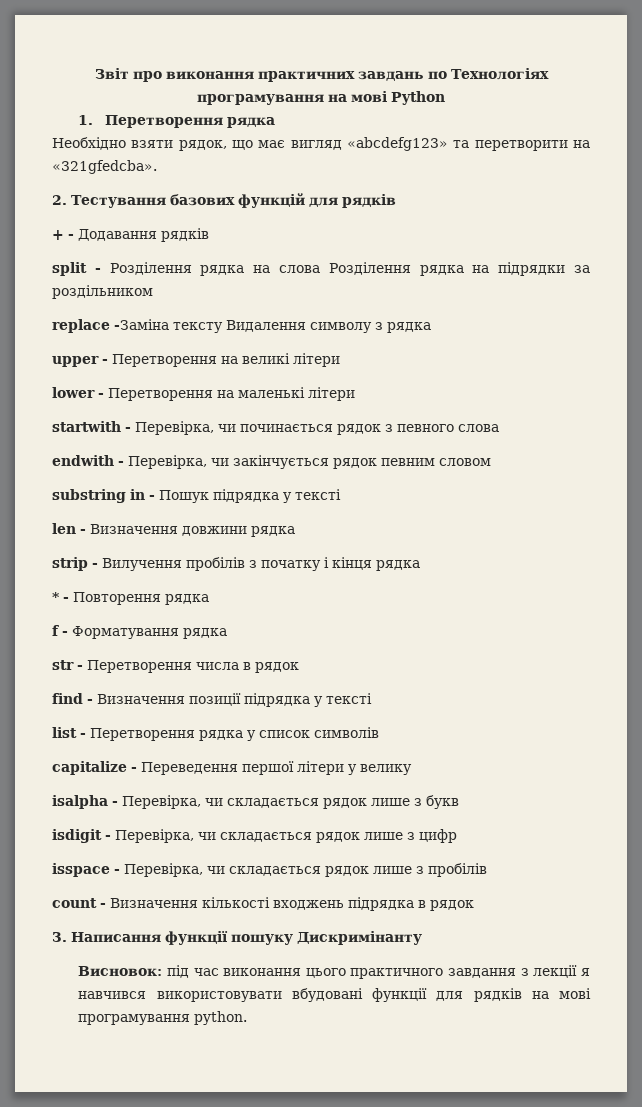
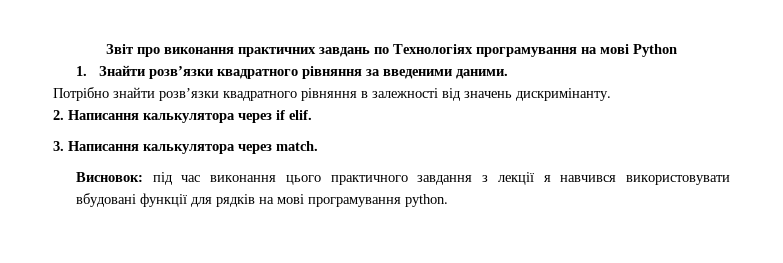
- 1. Перетворення рядка
- Необхідно взяти рядок, що має вигляд «abcdefg123» та перетворити на «321gfedcba».
- 2. Тестування базових функцій для рядків
- + - Додавання рядків
- split - Розділення рядка на слова Розділення рядка на підрядки за роздільником
- replace -Заміна тексту Видалення символу з рядка
- upper - Перетворення на великі літери
- lower - Перетворення на маленькі літери
- startwith - Перевірка, чи починається рядок з певного слова
- endwith - Перевірка, чи закінчується рядок певним словом
- substring in - Пошук підрядка у тексті
- len - Визначення довжини рядка
- strip - Вилучення пробілів з початку і кінця рядка
- * - Повторення рядка
- f - Форматування рядка
- str - Перетворення числа в рядок
- find - Визначення позиції підрядка у тексті
- list - Перетворення рядка у список символів
- capitalize - Переведення першої літери у велику
- isalpha - Перевірка, чи складається рядок лише з букв
- isdigit - Перевірка, чи складається рядок лише з цифр
- isspace - Перевірка, чи складається рядок лише з пробілів
- count - Визначення кількості входжень підрядка в рядок
+ 1. Знайти розв’язки квадратного рівняння за введеними даними.
+ Потрібно знайти розв’язки квадратного рівняння в залежності від значень дискримінанту.
+ 2. Написання калькулятора через if elif.
- 3. Написання функції пошуку Дискримінанту
+ 3. Написання калькулятора через match.

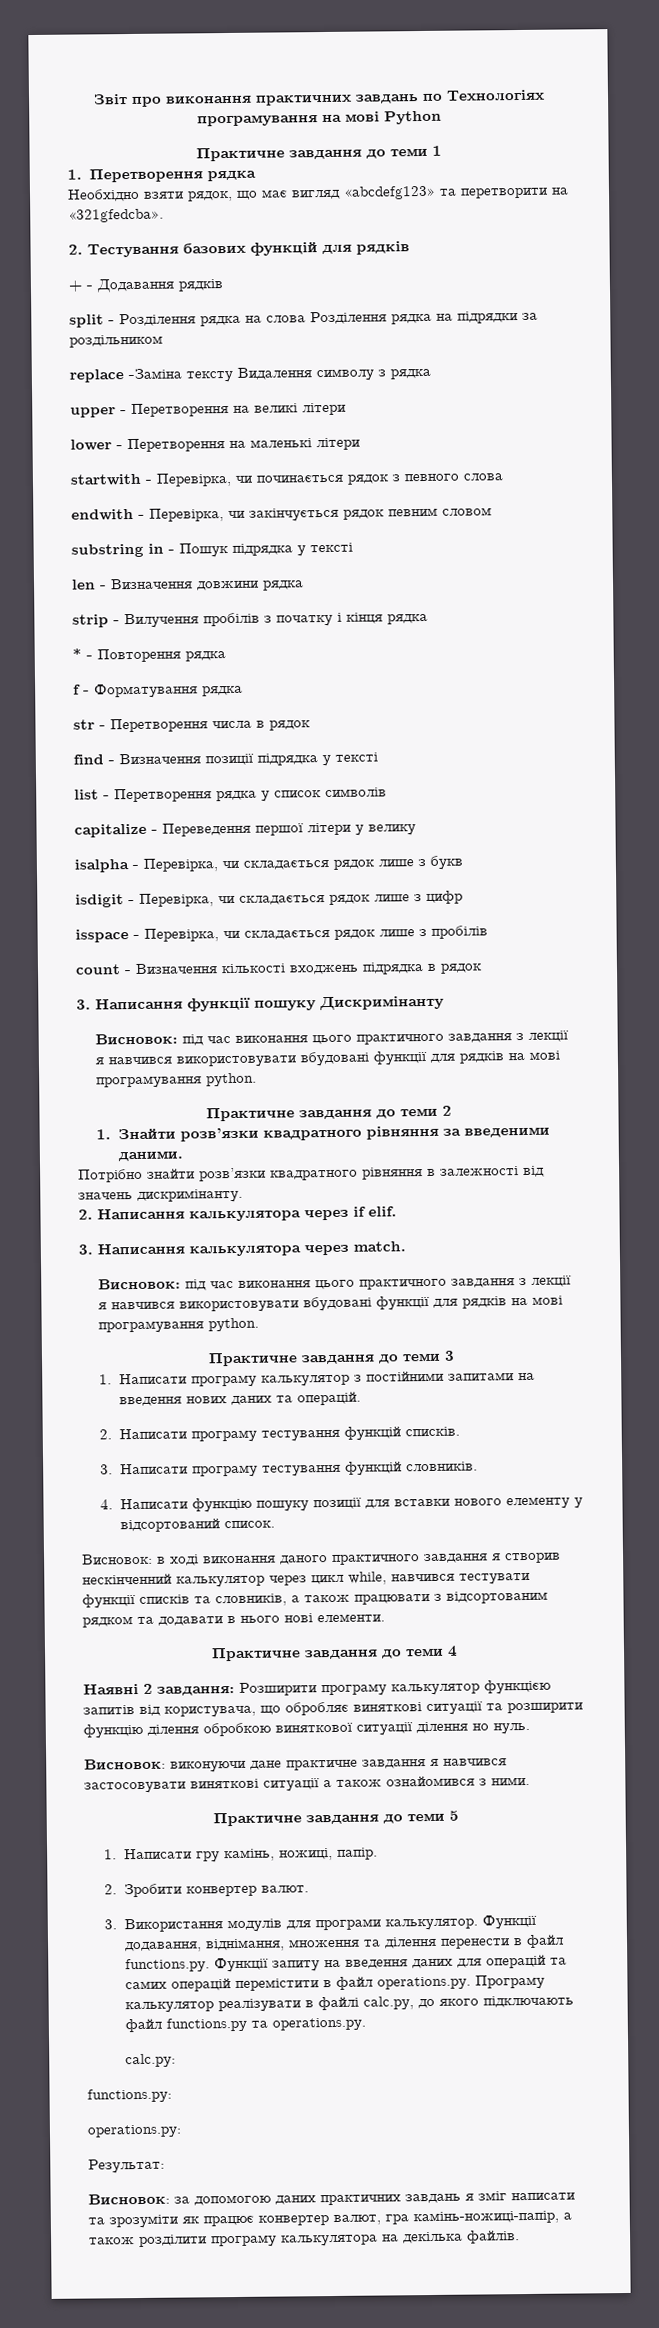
+ Практичне завдання до теми 1
+ 1. Перетворення рядка
+ Необхідно взяти рядок, що має вигляд «abcdefg123» та перетворити на «321gfedcba».
+ 2. Тестування базових функцій для рядків
+ + - Додавання рядків
+ split - Розділення рядка на слова Розділення рядка на підрядки за роздільником
+ replace -Заміна тексту Видалення символу з рядка
+ upper - Перетворення на великі літери
+ lower - Перетворення на маленькі літери
+ startwith - Перевірка, чи починається рядок з певного слова
+ endwith - Перевірка, чи закінчується рядок певним словом
+ substring in - Пошук підрядка у тексті
+ len - Визначення довжини рядка
+ strip - Вилучення пробілів з початку і кінця рядка
+ * - Повторення рядка
+ f - Форматування рядка
+ str - Перетворення числа в рядок
+ find - Визначення позиції підрядка у тексті
+ list - Перетворення рядка у список символів
+ capitalize - Переведення першої літери у велику
+ isalpha - Перевірка, чи складається рядок лише з букв
+ isdigit - Перевірка, чи складається рядок лише з цифр
+ isspace - Перевірка, чи складається рядок лише з пробілів
+ count - Визначення кількості входжень підрядка в рядок
+ 3. Написання функції пошуку Дискримінанту
+ Висновок: під час виконання цього практичного завдання з лекції я навчився використовувати вбудовані функції для рядків на мові програмування python.
+ Практичне завдання до теми 2
+ Практичне завдання до теми 3
+ 1. Написати програму калькулятор з постійними запитами на введення нових даних та операцій.
+ 2. Написати програму тестування функцій списків.
+ 3. Написати програму тестування функцій словників.
+ 4. Написати функцію пошуку позиції для вставки нового елементу у відсортований список.
+ Висновок: в ході виконання даного практичного завдання я створив нескінченний калькулятор через цикл while, навчився тестувати функції списків та словників, а також працювати з відсортованим рядком та додавати в нього нові елементи.
+ Практичне завдання до теми 4
+ Наявні 2 завдання: Розширити програму калькулятор функцією запитів від користувача, що обробляє виняткові ситуації та розширити функцію ділення обробкою виняткової ситуації ділення но нуль.
+ Висновок: виконуючи дане практичне завдання я навчився застосовувати виняткові ситуації а також ознайомився з ними.
+ Практичне завдання до теми 5
+ 1. Написати гру камінь, ножиці, папір.
+ 2. Зробити конвертер валют.
+ 3. Використання модулів для програми калькулятор. Функції додавання, віднімання, множення та ділення перенести в файл functions.py. Функції запиту на введення даних для операцій та самих операцій перемістити в файл operations.py. Програму калькулятор реалізувати в файлі calc.py, до якого підключають файл functions.py та operations.py.
+ calc.py:
+ functions.py:
+ operations.py:
+ Результат:
+ Висновок: за допомогою даних практичних завдань я зміг написати та зрозуміти як працює конвертер валют, гра камінь-ножиці-папір, а також розділити програму калькулятора на декілька файлів.

